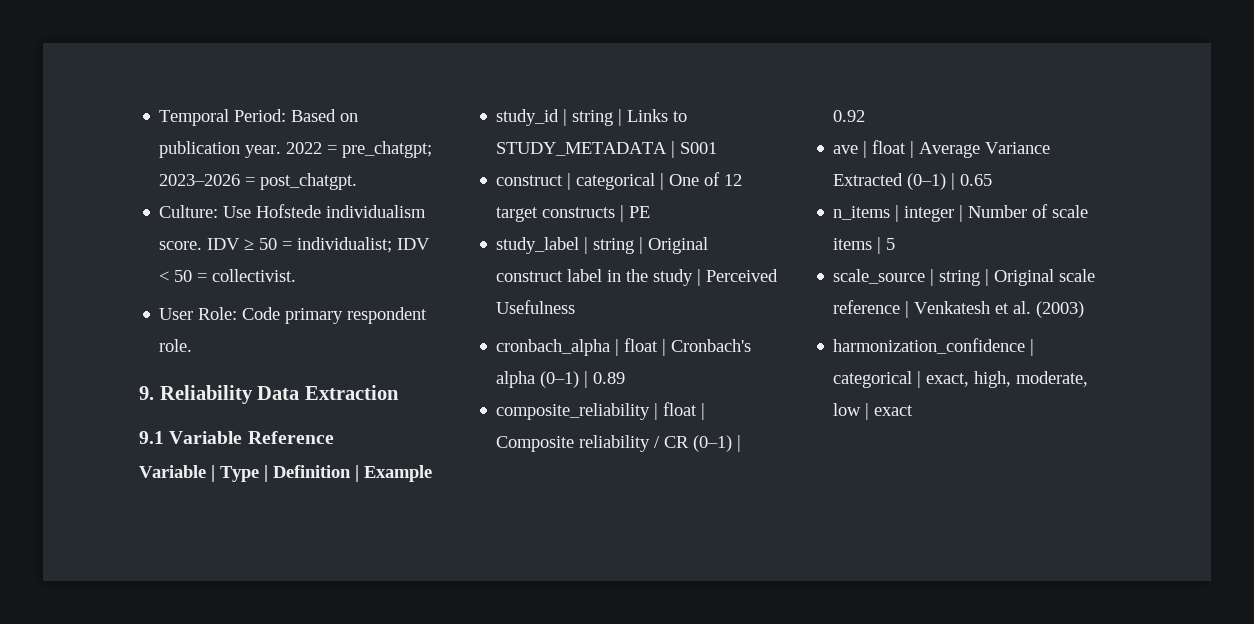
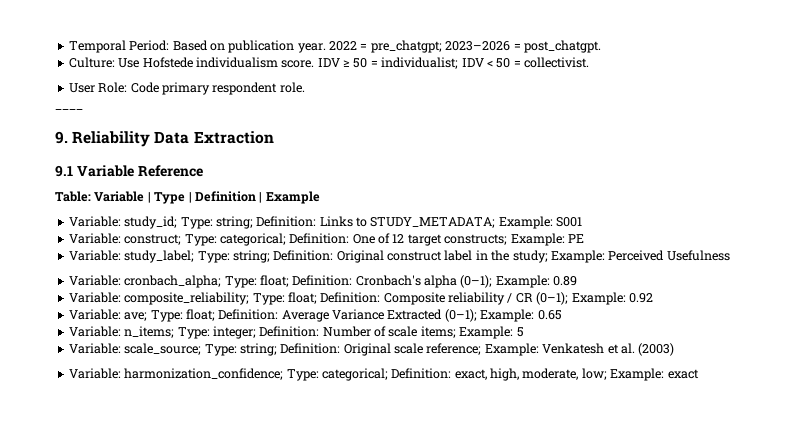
+ ____
- Variable | Type | Definition | Example
+ Table: Variable | Type | Definition | Example
- study_id | string | Links to STUDY_METADATA | S001
- construct | categorical | One of 12 target constructs | PE
+ Variable: study_id; Type: string; Definition: Links to STUDY_METADATA; Example: S001
+ Variable: construct; Type: categorical; Definition: One of 12 target constructs; Example: PE
- study_label | string | Original construct label in the study | Perceived Usefulness
+ Variable: study_label; Type: string; Definition: Original construct label in the study; Example: Perceived Usefulness
- cronbach_alpha | float | Cronbach's alpha (0–1) | 0.89
- composite_reliability | float | Composite reliability / CR (0–1) | 0.92
+ Variable: cronbach_alpha; Type: float; Definition: Cronbach's alpha (0–1); Example: 0.89
+ Variable: composite_reliability; Type: float; Definition: Composite reliability / CR (0–1); Example: 0.92
- ave | float | Average Variance Extracted (0–1) | 0.65
+ Variable: ave; Type: float; Definition: Average Variance Extracted (0–1); Example: 0.65
- n_items | integer | Number of scale items | 5
+ Variable: n_items; Type: integer; Definition: Number of scale items; Example: 5
- scale_source | string | Original scale reference | Venkatesh et al. (2003)
+ Variable: scale_source; Type: string; Definition: Original scale reference; Example: Venkatesh et al. (2003)
- harmonization_confidence | categorical | exact, high, moderate, low | exact
+ Variable: harmonization_confidence; Type: categorical; Definition: exact, high, moderate, low; Example: exact

